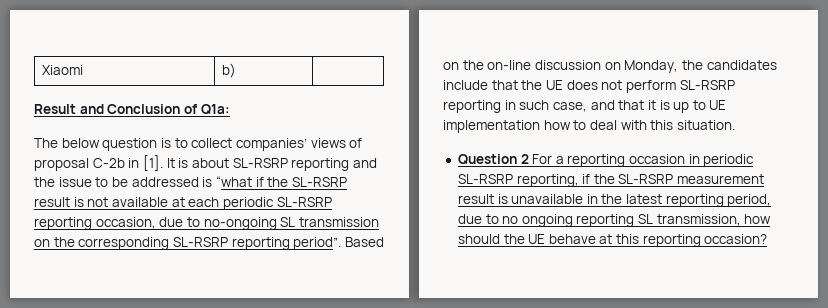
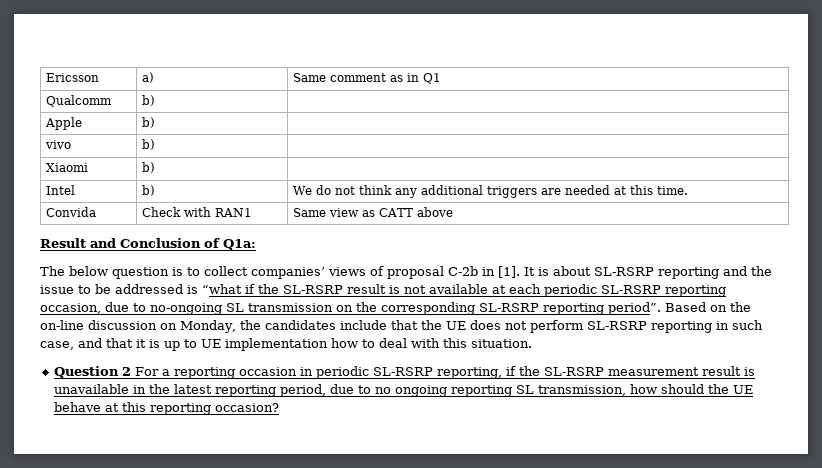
+ Ericsson | a) | Same comment as in Q1
+ Qualcomm | b) |
+ Apple | b) |
+ vivo | b) |
  Xiaomi | b) |
+ Intel | b) | We do not think any additional triggers are needed at this time.
+ Convida | Check with RAN1 | Same view as CATT above

